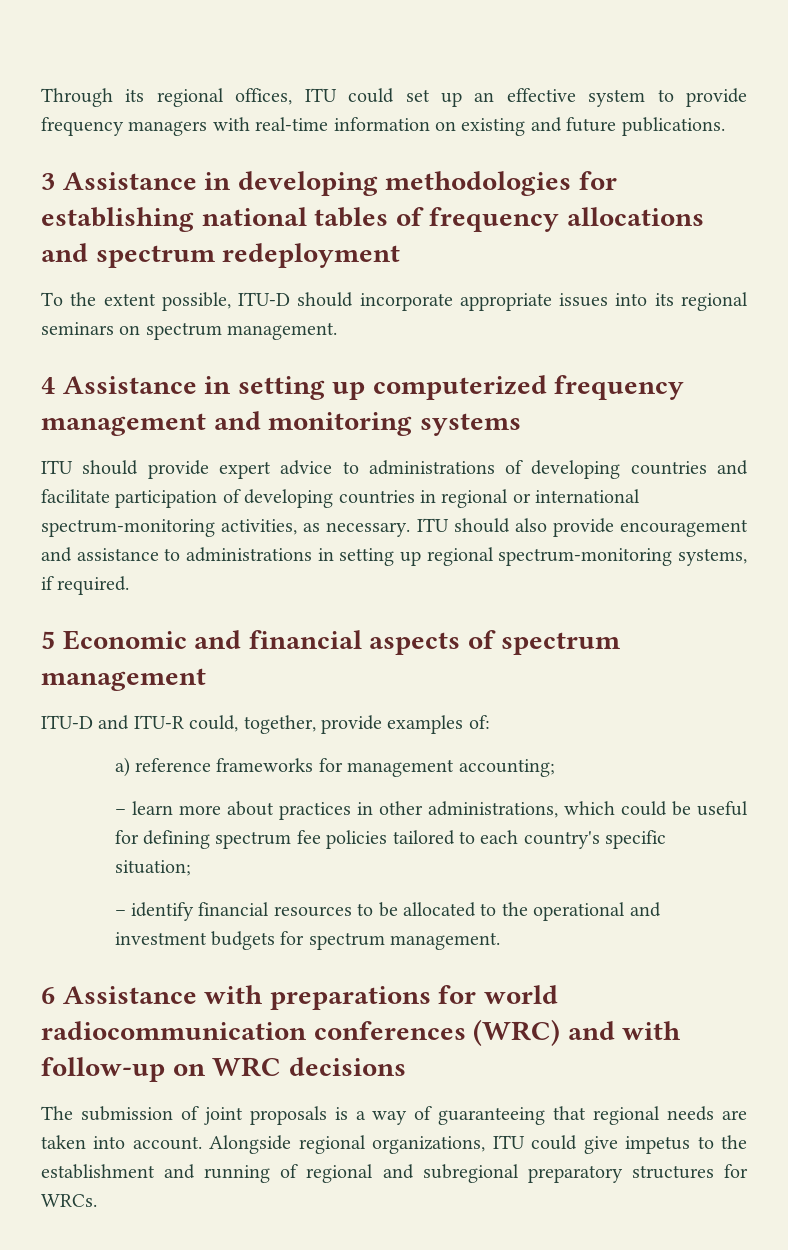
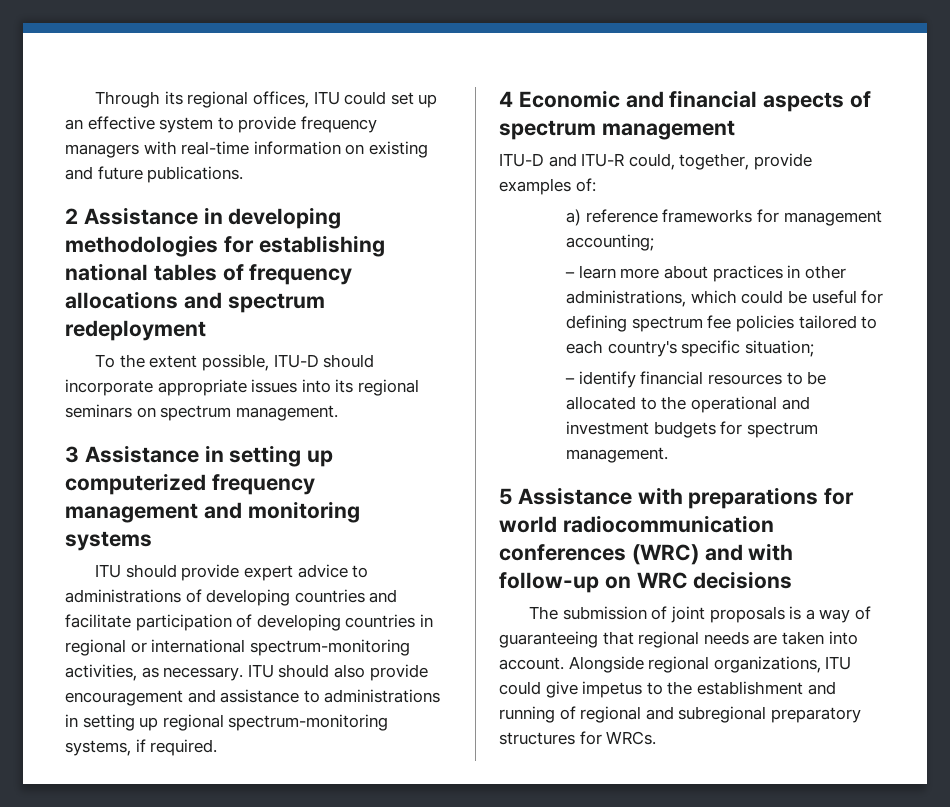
- 3 Assistance in developing methodologies for establishing national tables of frequency allocations and spectrum redeployment
+ 2 Assistance in developing methodologies for establishing national tables of frequency allocations and spectrum redeployment
- 4 Assistance in setting up computerized frequency management and monitoring systems
+ 3 Assistance in setting up computerized frequency management and monitoring systems
- 5 Economic and financial aspects of spectrum management
+ 4 Economic and financial aspects of spectrum management
- 6 Assistance with preparations for world radiocommunication conferences (WRC) and with follow-up on WRC decisions
+ 5 Assistance with preparations for world radiocommunication conferences (WRC) and with follow-up on WRC decisions

